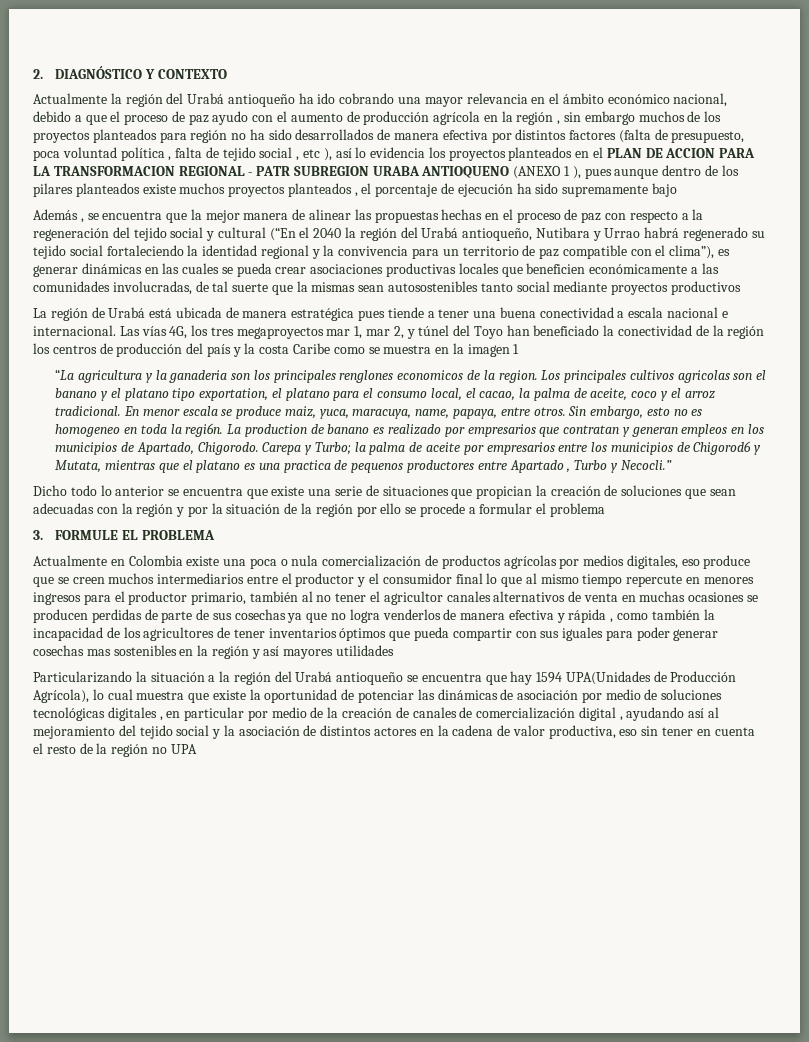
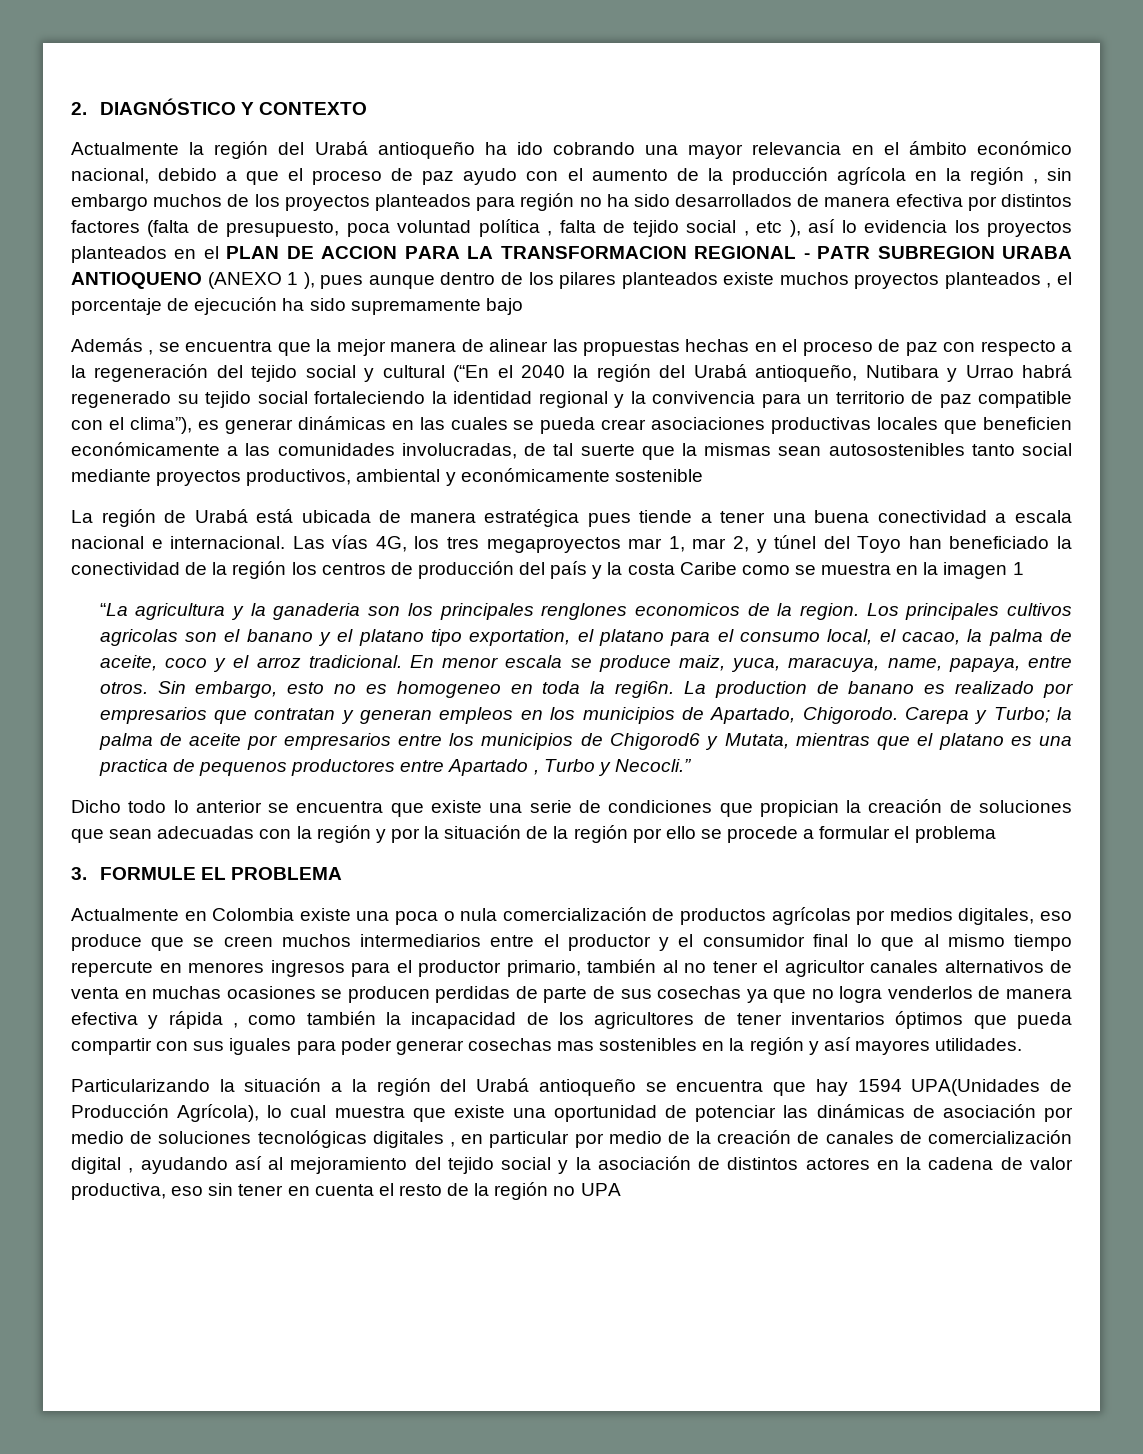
- Actualmente la región del Urabá antioqueño ha ido cobrando una mayor relevancia en el ámbito económico nacional, debido a que el proceso de paz ayudo con el aumento de producción agrícola en la región , sin embargo muchos de los proyectos planteados para región no ha sido desarrollados de manera efectiva por distintos factores (falta de presupuesto, poca voluntad política , falta de tejido social , etc ), así lo evidencia los proyectos planteados en el PLAN DE ACCION PARA LA TRANSFORMACION REGIONAL - PATR SUBREGION URABA ANTIOQUENO (ANEXO 1 ), pues aunque dentro de los pilares planteados existe muchos proyectos planteados , el porcentaje de ejecución ha sido supremamente bajo
+ Actualmente la región del Urabá antioqueño ha ido cobrando una mayor relevancia en el ámbito económico nacional, debido a que el proceso de paz ayudo con el aumento de la producción agrícola en la región , sin embargo muchos de los proyectos planteados para región no ha sido desarrollados de manera efectiva por distintos factores (falta de presupuesto, poca voluntad política , falta de tejido social , etc ), así lo evidencia los proyectos planteados en el PLAN DE ACCION PARA LA TRANSFORMACION REGIONAL - PATR SUBREGION URABA ANTIOQUENO (ANEXO 1 ), pues aunque dentro de los pilares planteados existe muchos proyectos planteados , el porcentaje de ejecución ha sido supremamente bajo
- Además , se encuentra que la mejor manera de alinear las propuestas hechas en el proceso de paz con respecto a la regeneración del tejido social y cultural (“En el 2040 la región del Urabá antioqueño, Nutibara y Urrao habrá regenerado su tejido social fortaleciendo la identidad regional y la convivencia para un territorio de paz compatible con el clima”), es generar dinámicas en las cuales se pueda crear asociaciones productivas locales que beneficien económicamente a las comunidades involucradas, de tal suerte que la mismas sean autosostenibles tanto social mediante proyectos productivos
+ Además , se encuentra que la mejor manera de alinear las propuestas hechas en el proceso de paz con respecto a la regeneración del tejido social y cultural (“En el 2040 la región del Urabá antioqueño, Nutibara y Urrao habrá regenerado su tejido social fortaleciendo la identidad regional y la convivencia para un territorio de paz compatible con el clima”), es generar dinámicas en las cuales se pueda crear asociaciones productivas locales que beneficien económicamente a las comunidades involucradas, de tal suerte que la mismas sean autosostenibles tanto social mediante proyectos productivos, ambiental y económicamente sostenible
- Dicho todo lo anterior se encuentra que existe una serie de situaciones que propician la creación de soluciones que sean adecuadas con la región y por la situación de la región por ello se procede a formular el problema
+ Dicho todo lo anterior se encuentra que existe una serie de condiciones que propician la creación de soluciones que sean adecuadas con la región y por la situación de la región por ello se procede a formular el problema
- Actualmente en Colombia existe una poca o nula comercialización de productos agrícolas por medios digitales, eso produce que se creen muchos intermediarios entre el productor y el consumidor final lo que al mismo tiempo repercute en menores ingresos para el productor primario, también al no tener el agricultor canales alternativos de venta en muchas ocasiones se producen perdidas de parte de sus cosechas ya que no logra venderlos de manera efectiva y rápida , como también la incapacidad de los agricultores de tener inventarios óptimos que pueda compartir con sus iguales para poder generar cosechas mas sostenibles en la región y así mayores utilidades
+ Actualmente en Colombia existe una poca o nula comercialización de productos agrícolas por medios digitales, eso produce que se creen muchos intermediarios entre el productor y el consumidor final lo que al mismo tiempo repercute en menores ingresos para el productor primario, también al no tener el agricultor canales alternativos de venta en muchas ocasiones se producen perdidas de parte de sus cosechas ya que no logra venderlos de manera efectiva y rápida , como también la incapacidad de los agricultores de tener inventarios óptimos que pueda compartir con sus iguales para poder generar cosechas mas sostenibles en la región y así mayores utilidades.
- Particularizando la situación a la región del Urabá antioqueño se encuentra que hay 1594 UPA(Unidades de Producción Agrícola), lo cual muestra que existe la oportunidad de potenciar las dinámicas de asociación por medio de soluciones tecnológicas digitales , en particular por medio de la creación de canales de comercialización digital , ayudando así al mejoramiento del tejido social y la asociación de distintos actores en la cadena de valor productiva, eso sin tener en cuenta el resto de la región no UPA
+ Particularizando la situación a la región del Urabá antioqueño se encuentra que hay 1594 UPA(Unidades de Producción Agrícola), lo cual muestra que existe una oportunidad de potenciar las dinámicas de asociación por medio de soluciones tecnológicas digitales , en particular por medio de la creación de canales de comercialización digital , ayudando así al mejoramiento del tejido social y la asociación de distintos actores en la cadena de valor productiva, eso sin tener en cuenta el resto de la región no UPA

